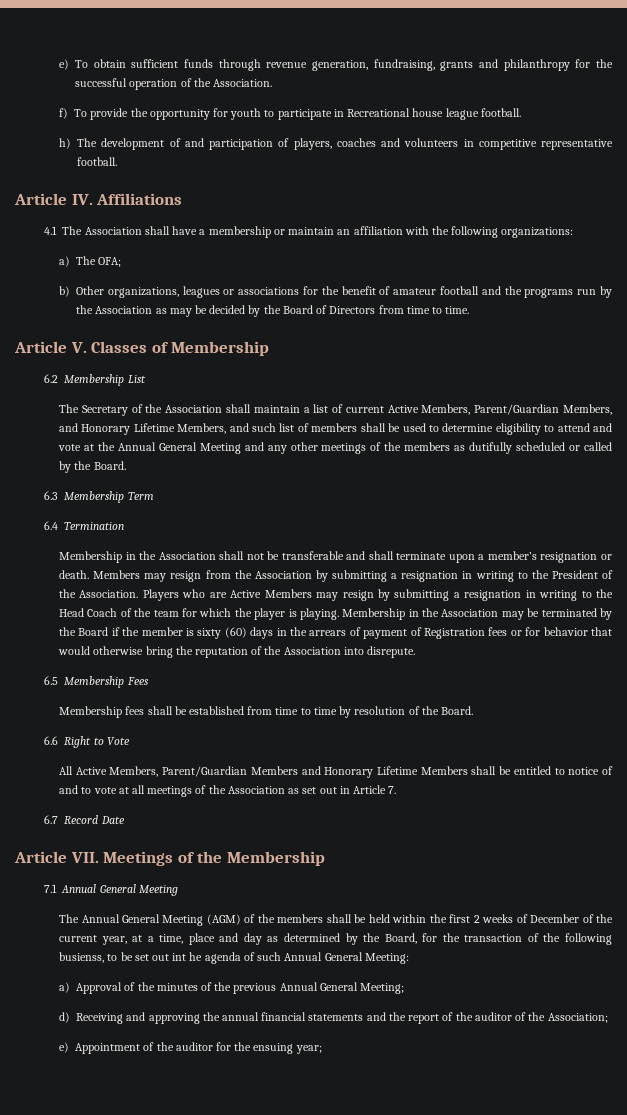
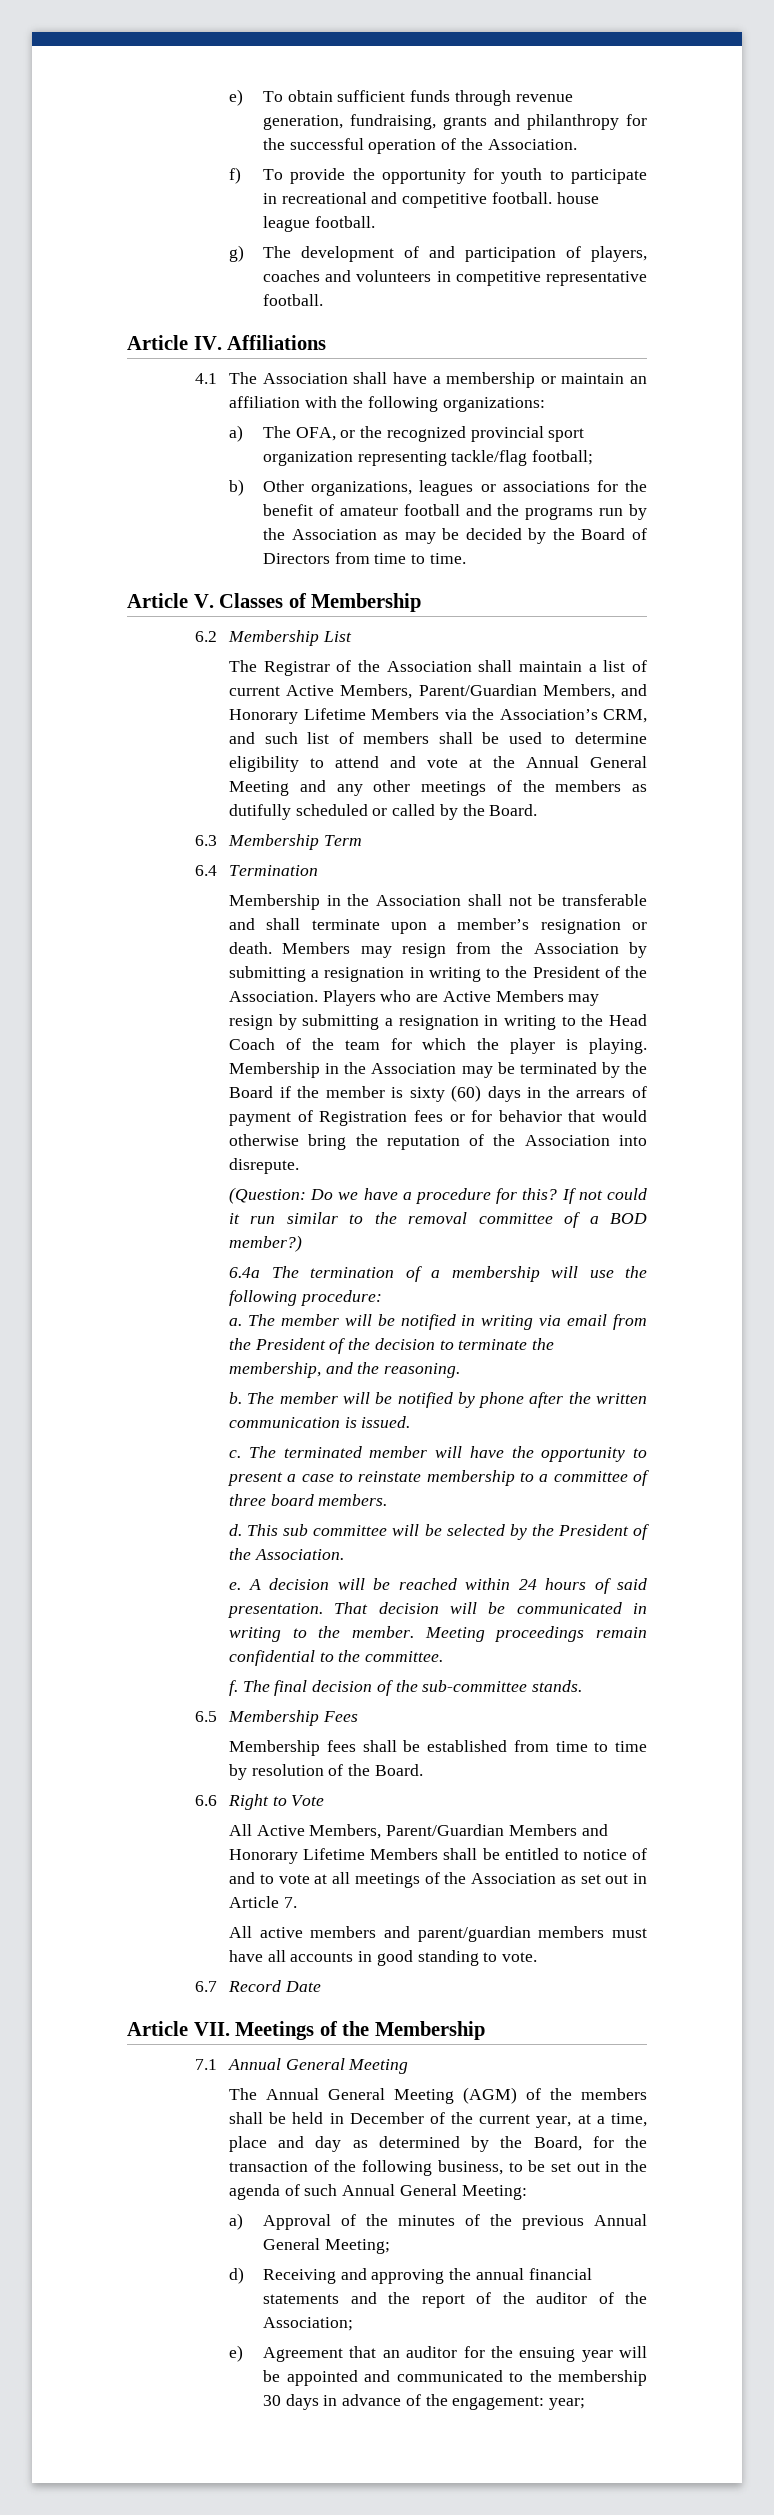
- f) To provide the opportunity for youth to participate in Recreational house league football.
+ f) To provide the opportunity for youth to participate in recreational and competitive football. house league football.
- h) The development of and participation of players, coaches and volunteers in competitive representative football.
+ g) The development of and participation of players, coaches and volunteers in competitive representative football.
- a) The OFA;
+ a) The OFA, or the recognized provincial sport organization representing tackle/flag football;
- The Secretary of the Association shall maintain a list of current Active Members, Parent/Guardian Members, and Honorary Lifetime Members, and such list of members shall be used to determine eligibility to attend and vote at the Annual General Meeting and any other meetings of the members as dutifully scheduled or called by the Board.
+ The Registrar of the Association shall maintain a list of current Active Members, Parent/Guardian Members, and Honorary Lifetime Members via the Association’s CRM, and such list of members shall be used to determine eligibility to attend and vote at the Annual General Meeting and any other meetings of the members as dutifully scheduled or called by the Board.
+ (Question: Do we have a procedure for this? If not could it run similar to the removal committee of a BOD member?)
+ 6.4a The termination of a membership will use the following procedure:
+ a. The member will be notified in writing via email from the President of the decision to terminate the membership, and the reasoning.
+ b. The member will be notified by phone after the written communication is issued.
+ c. The terminated member will have the opportunity to present a case to reinstate membership to a committee of three board members.
+ d. This sub committee will be selected by the President of the Association.
+ e. A decision will be reached within 24 hours of said presentation. That decision will be communicated in writing to the member. Meeting proceedings remain confidential to the committee.
+ f. The final decision of the sub-committee stands.
+ All active members and parent/guardian members must have all accounts in good standing to vote.
- The Annual General Meeting (AGM) of the members shall be held within the first 2 weeks of December of the current year, at a time, place and day as determined by the Board, for the transaction of the following busienss, to be set out int he agenda of such Annual General Meeting:
+ The Annual General Meeting (AGM) of the members shall be held in December of the current year, at a time, place and day as determined by the Board, for the transaction of the following business, to be set out in the agenda of such Annual General Meeting:
- e) Appointment of the auditor for the ensuing year;
+ e) Agreement that an auditor for the ensuing year will be appointed and communicated to the membership 30 days in advance of the engagement: year;

